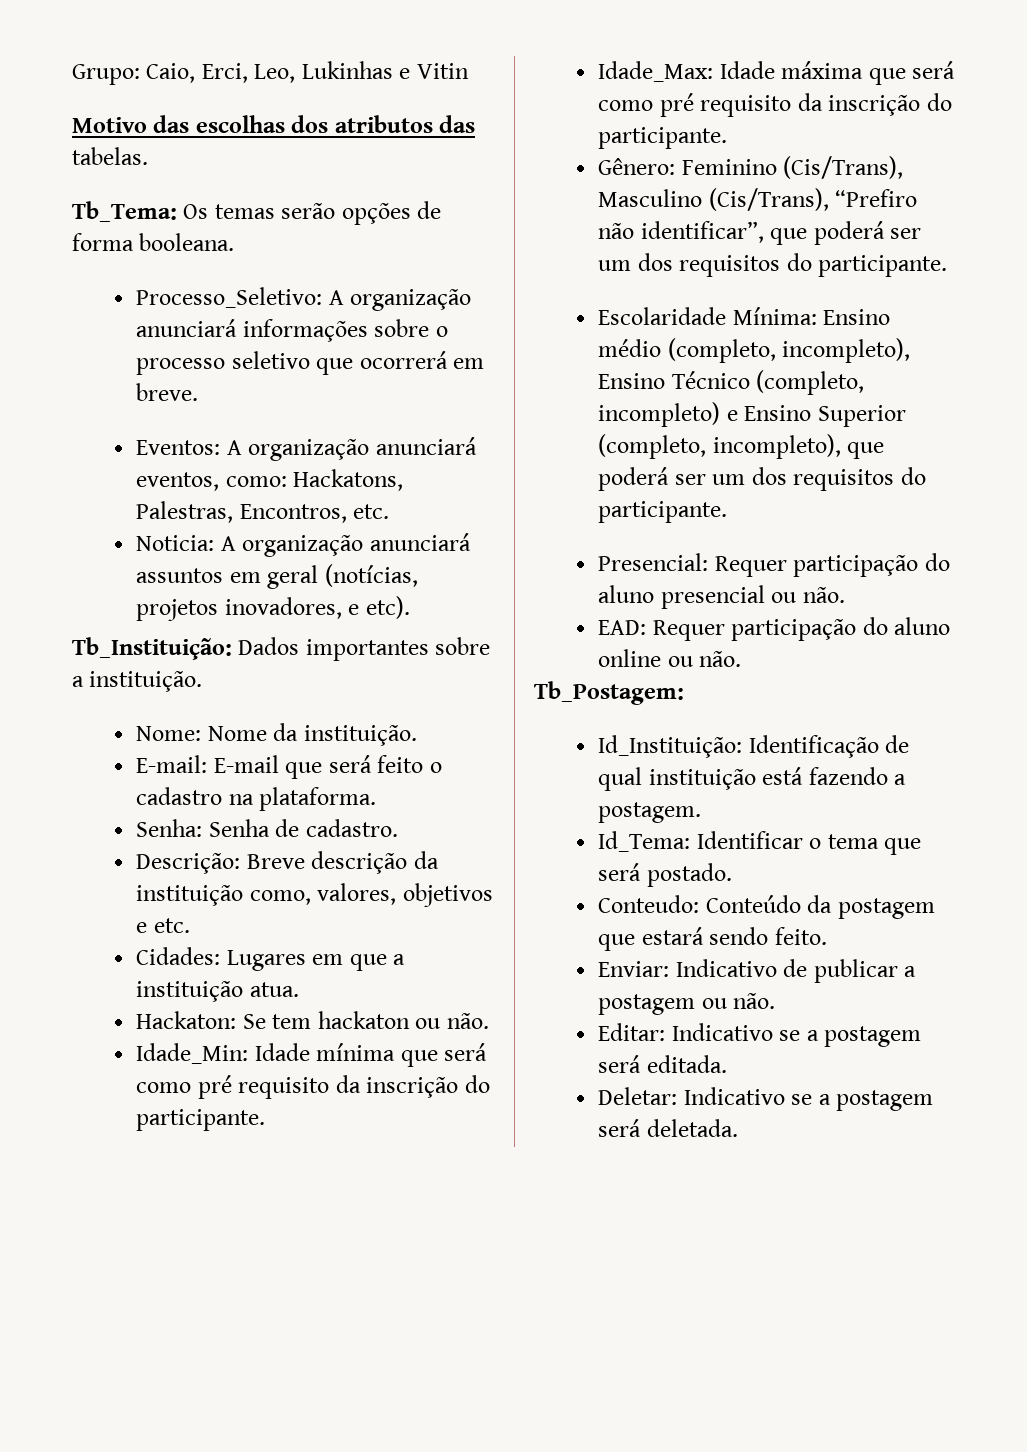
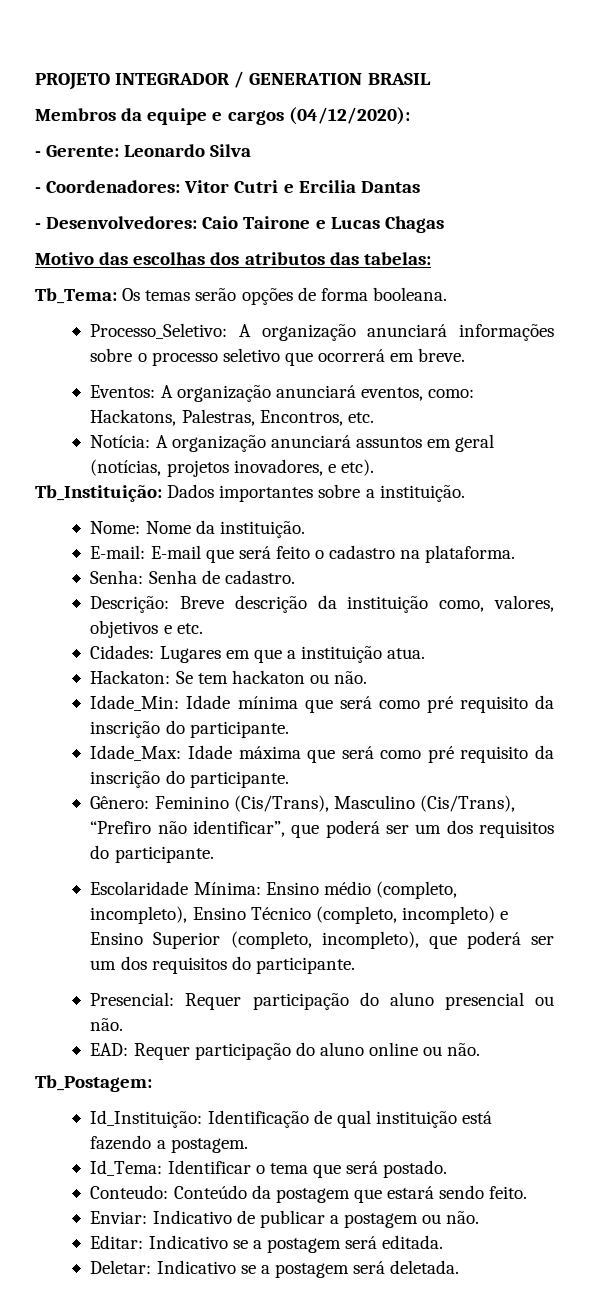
- Grupo: Caio, Erci, Leo, Lukinhas e Vitin
+ PROJETO INTEGRADOR / GENERATION BRASIL
+ Membros da equipe e cargos (04/12/2020):
+ - Gerente: Leonardo Silva
+ - Coordenadores: Vitor Cutri e Ercilia Dantas
+ - Desenvolvedores: Caio Tairone e Lucas Chagas
- Motivo das escolhas dos atributos das tabelas.
+ Motivo das escolhas dos atributos das tabelas:
- Noticia: A organização anunciará assuntos em geral (notícias, projetos inovadores, e etc).
+ Notícia: A organização anunciará assuntos em geral (notícias, projetos inovadores, e etc).

